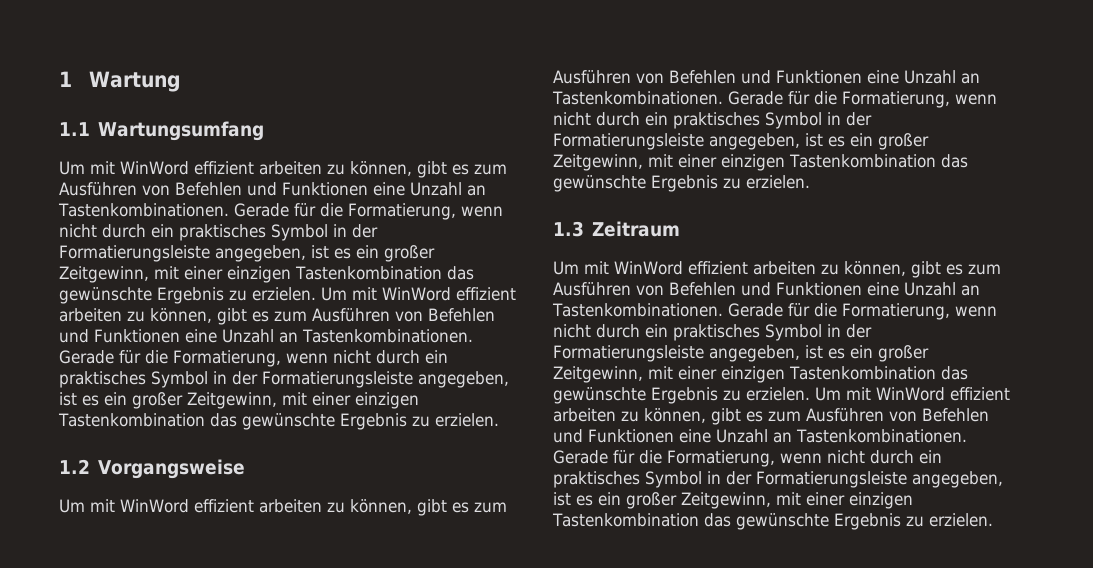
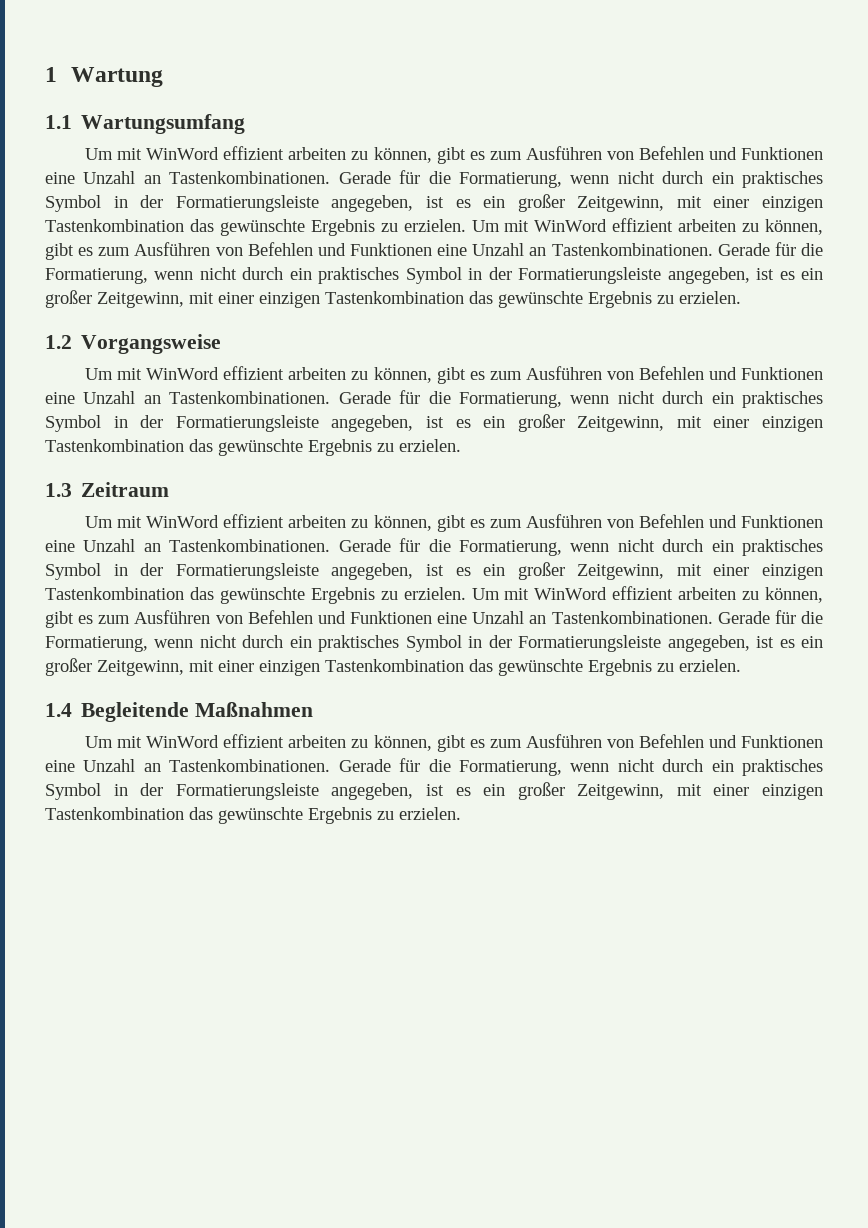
+ 1.4 Begleitende Maßnahmen
+ Um mit WinWord effizient arbeiten zu können, gibt es zum Ausführen von Befehlen und Funktionen eine Unzahl an Tastenkombinationen. Gerade für die Formatierung, wenn nicht durch ein praktisches Symbol in der Formatierungsleiste angegeben, ist es ein großer Zeitgewinn, mit einer einzigen Tastenkombination das gewünschte Ergebnis zu erzielen.

